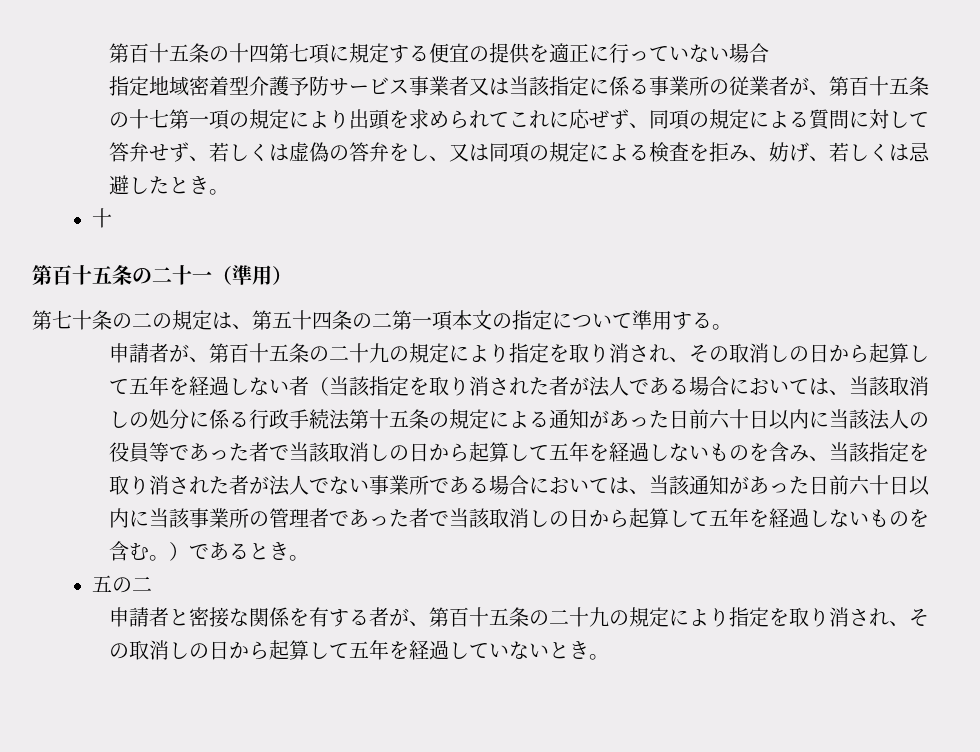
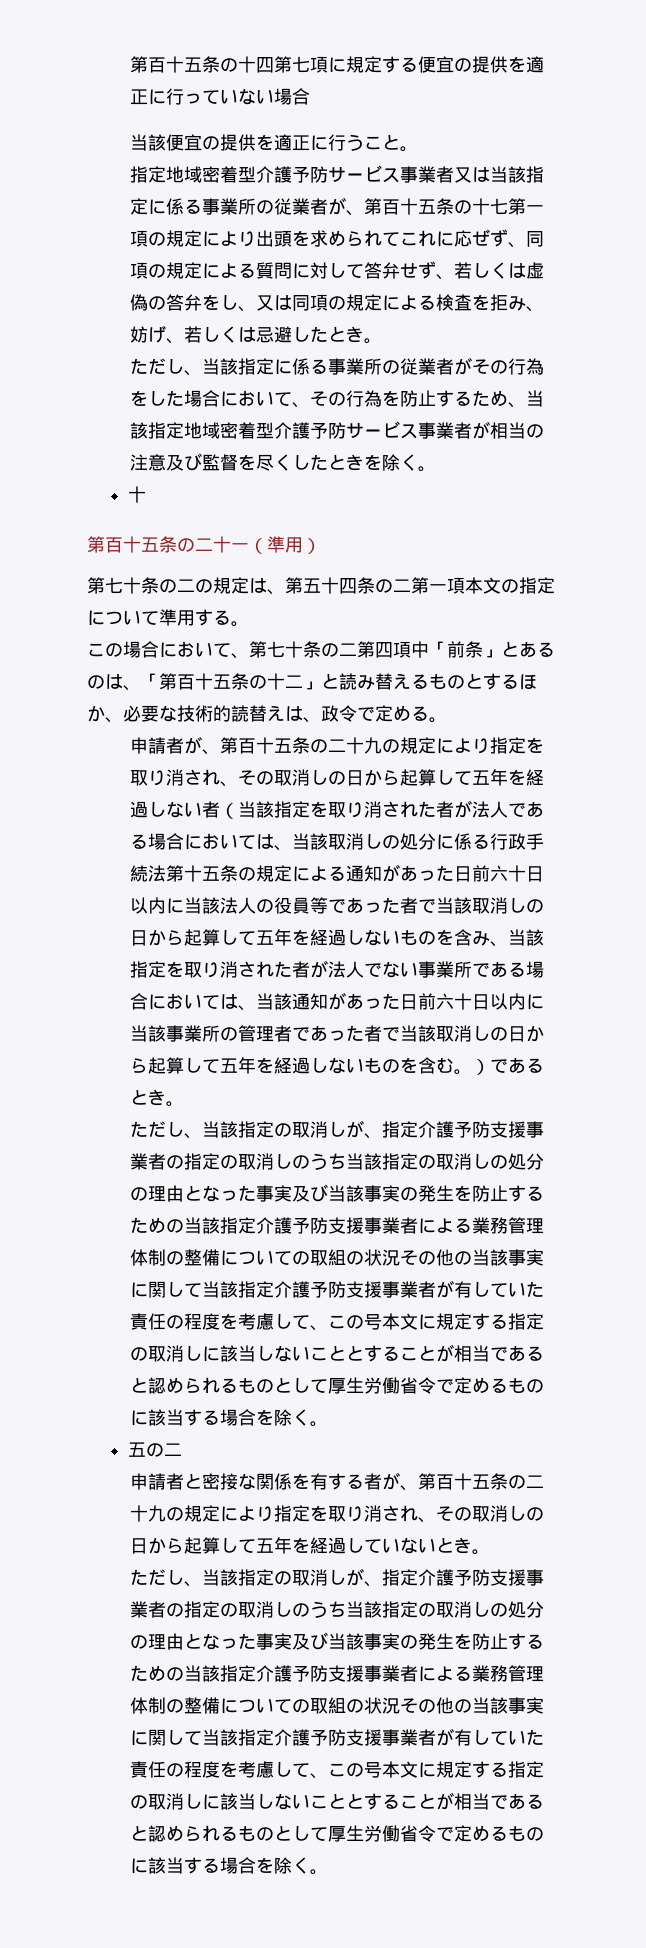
+ 当該便宜の提供を適正に行うこと。
+ ただし、当該指定に係る事業所の従業者がその行為をした場合において、その行為を防止するため、当該指定地域密着型介護予防サービス事業者が相当の注意及び監督を尽くしたときを除く。
+ この場合において、第七十条の二第四項中「前条」とあるのは、「第百十五条の十二」と読み替えるものとするほか、必要な技術的読替えは、政令で定める。
  申請者が、第百十五条の二十九の規定により指定を取り消され、その取消しの日から起算して五年を経過しない者（当該指定を取り消された者が法人である場合においては、当該取消しの処分に係る行政手続法第十五条の規定による通知があった日前六十日以内に当該法人の役員等であった者で当該取消しの日から起算して五年を経過しないものを含み、当該指定を取り消された者が法人でない事業所である場合においては、当該通知があった日前六十日以内に当該事業所の管理者であった者で当該取消しの日から起算して五年を経過しないものを含む。）であるとき。
+ ただし、当該指定の取消しが、指定介護予防支援事業者の指定の取消しのうち当該指定の取消しの処分の理由となった事実及び当該事実の発生を防止するための当該指定介護予防支援事業者による業務管理体制の整備についての取組の状況その他の当該事実に関して当該指定介護予防支援事業者が有していた責任の程度を考慮して、この号本文に規定する指定の取消しに該当しないこととすることが相当であると認められるものとして厚生労働省令で定めるものに該当する場合を除く。
  申請者と密接な関係を有する者が、第百十五条の二十九の規定により指定を取り消され、その取消しの日から起算して五年を経過していないとき。
+ ただし、当該指定の取消しが、指定介護予防支援事業者の指定の取消しのうち当該指定の取消しの処分の理由となった事実及び当該事実の発生を防止するための当該指定介護予防支援事業者による業務管理体制の整備についての取組の状況その他の当該事実に関して当該指定介護予防支援事業者が有していた責任の程度を考慮して、この号本文に規定する指定の取消しに該当しないこととすることが相当であると認められるものとして厚生労働省令で定めるものに該当する場合を除く。

